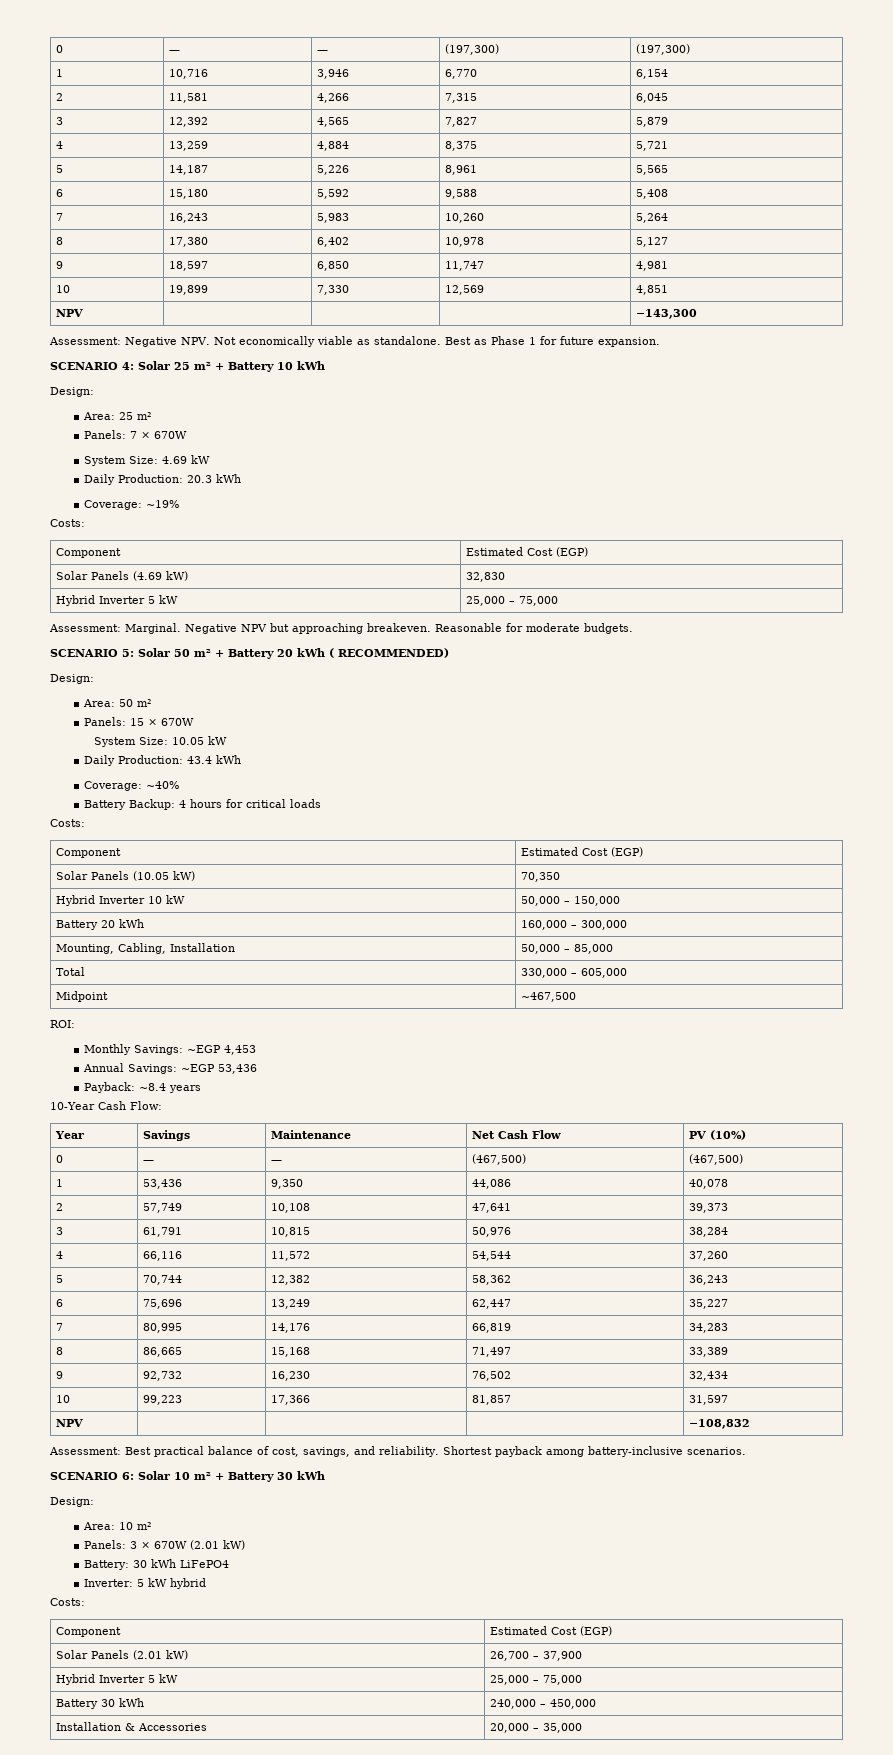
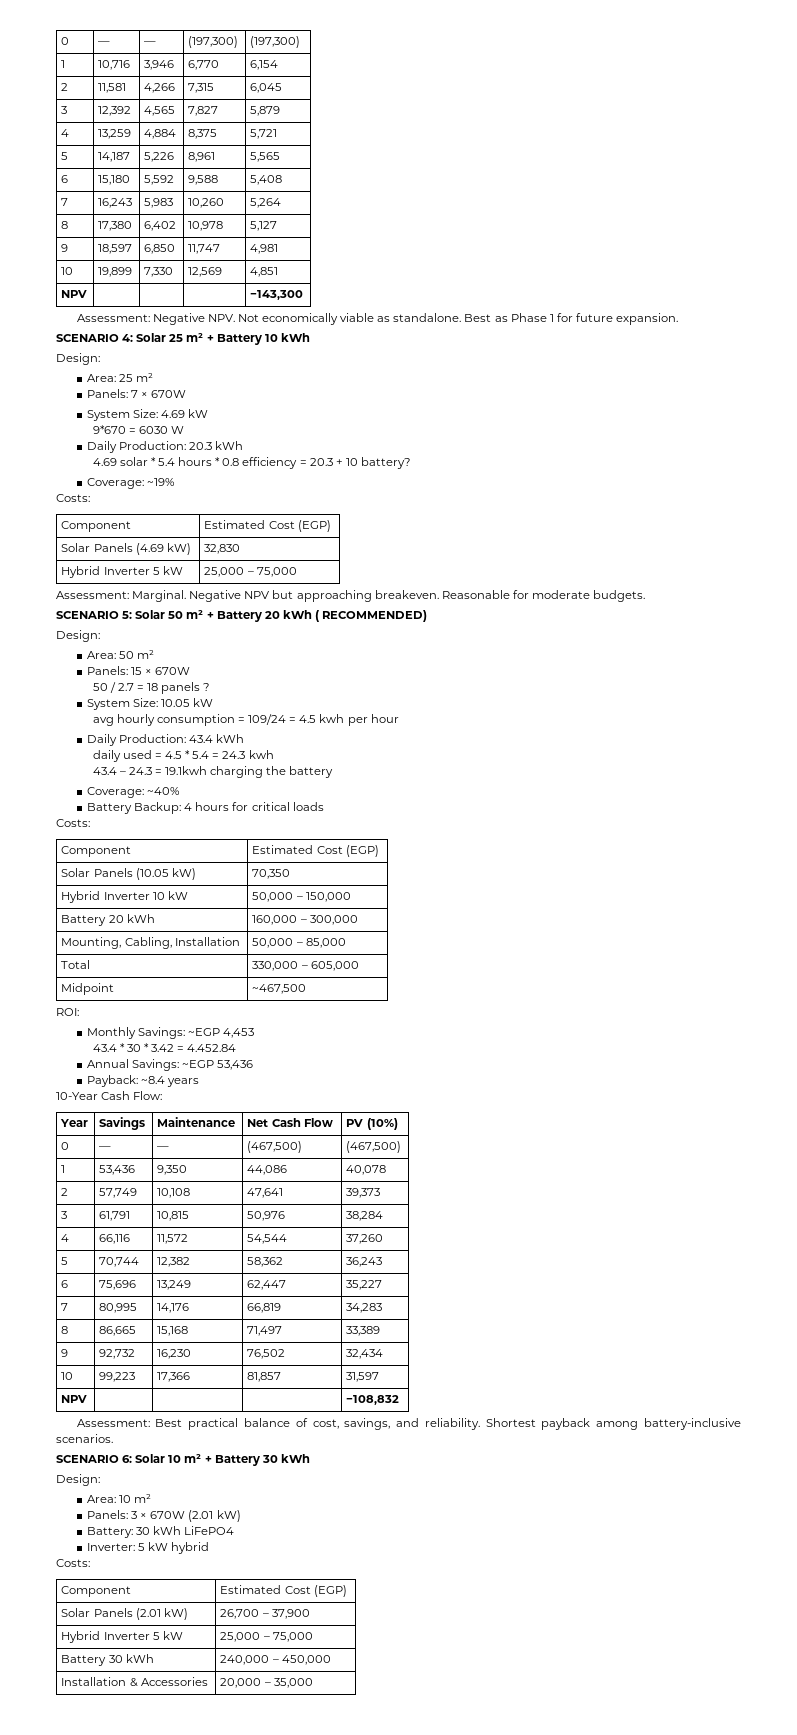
+ 9*670 = 6030 W
+ 4.69 solar * 5.4 hours * 0.8 efficiency = 20.3 + 10 battery?
+ 50 / 2.7 = 18 panels ?
  System Size: 10.05 kW
+ avg hourly consumption = 109/24 = 4.5 kwh per hour
  Daily Production: 43.4 kWh
+ daily used = 4.5 * 5.4 = 24.3 kwh
+ 43.4 – 24.3 = 19.1kwh charging the battery
+ 43.4 * 30 * 3.42 = 4.452.84

